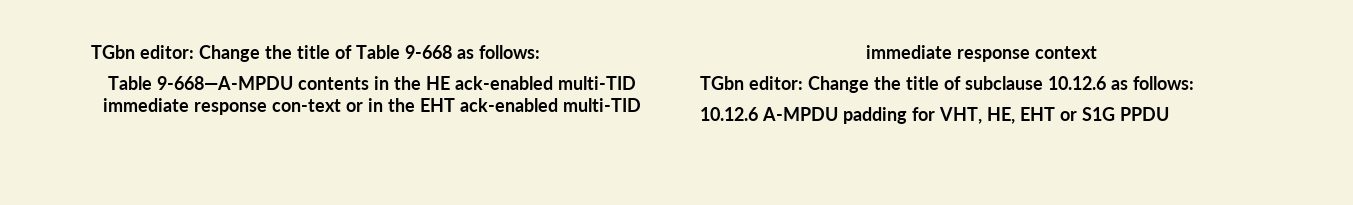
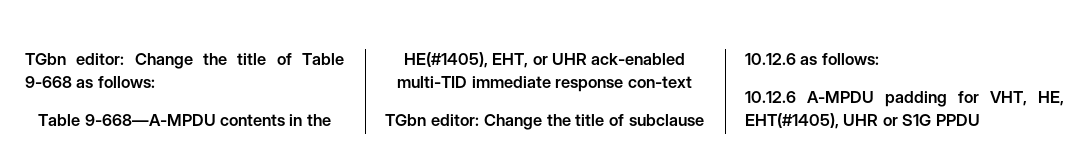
- Table 9-668—A-MPDU contents in the HE ack-enabled multi-TID immediate response con-text or in the EHT ack-enabled multi-TID immediate response context
+ Table 9-668—A-MPDU contents in the HE(#1405), EHT, or UHR ack-enabled multi-TID immediate response con-text
- 10.12.6 A-MPDU padding for VHT, HE, EHT or S1G PPDU
+ 10.12.6 A-MPDU padding for VHT, HE, EHT(#1405), UHR or S1G PPDU

